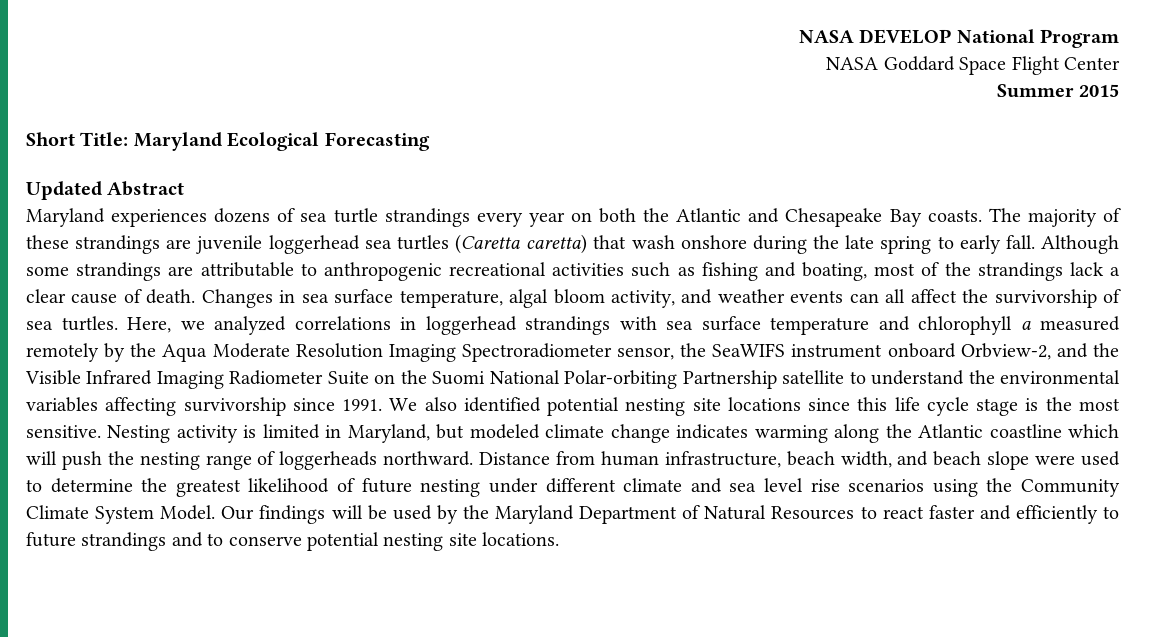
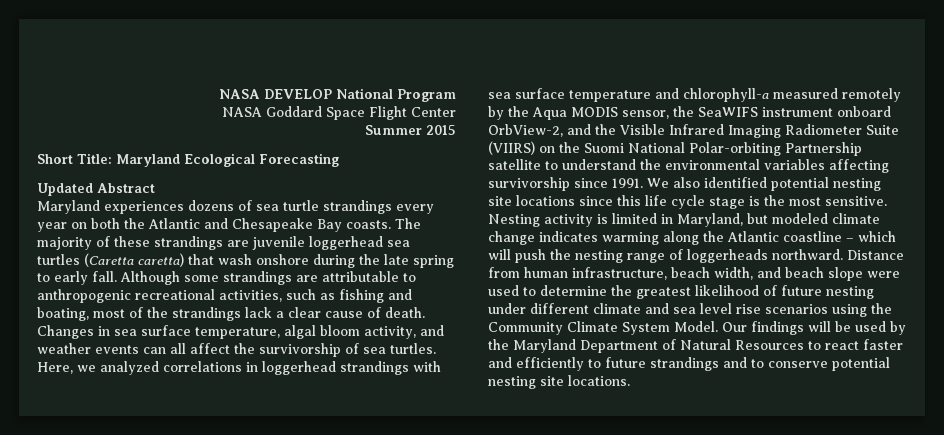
- Although some strandings are attributable to anthropogenic recreational activities such as fishing and boating, most of the strandings lack a clear cause of death.
+ Although some strandings are attributable to anthropogenic recreational activities, such as fishing and boating, most of the strandings lack a clear cause of death.
- Here, we analyzed correlations in loggerhead strandings with sea surface temperature and chlorophyll a measured remotely by the Aqua Moderate Resolution Imaging Spectroradiometer sensor, the SeaWIFS instrument onboard Orbview-2, and the Visible Infrared Imaging Radiometer Suite on the Suomi National Polar-orbiting Partnership satellite to understand the environmental variables affecting survivorship since 1991.
+ Here, we analyzed correlations in loggerhead strandings with sea surface temperature and chlorophyll-a measured remotely by the Aqua MODIS sensor, the SeaWIFS instrument onboard OrbView-2, and the Visible Infrared Imaging Radiometer Suite (VIIRS) on the Suomi National Polar-orbiting Partnership satellite to understand the environmental variables affecting survivorship since 1991.
- Nesting activity is limited in Maryland, but modeled climate change indicates warming along the Atlantic coastline which will push the nesting range of loggerheads northward.
+ Nesting activity is limited in Maryland, but modeled climate change indicates warming along the Atlantic coastline – which will push the nesting range of loggerheads northward.

